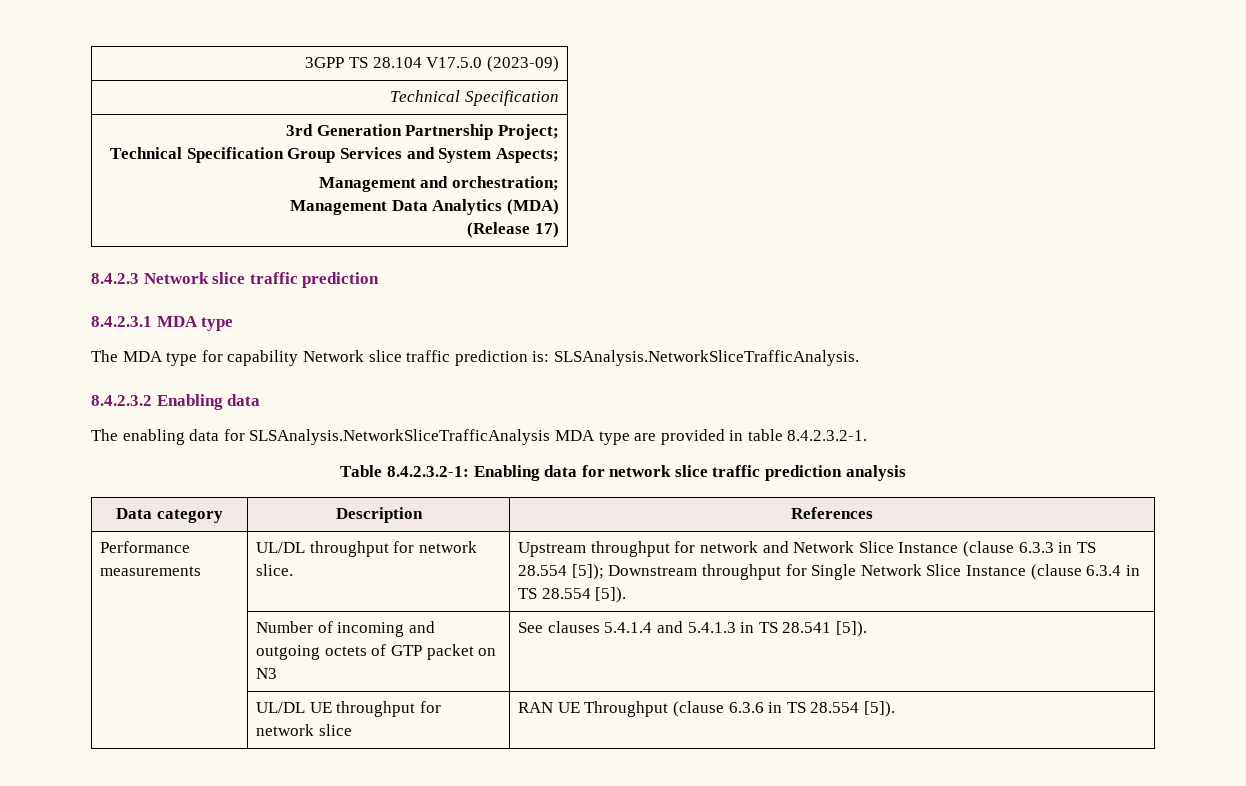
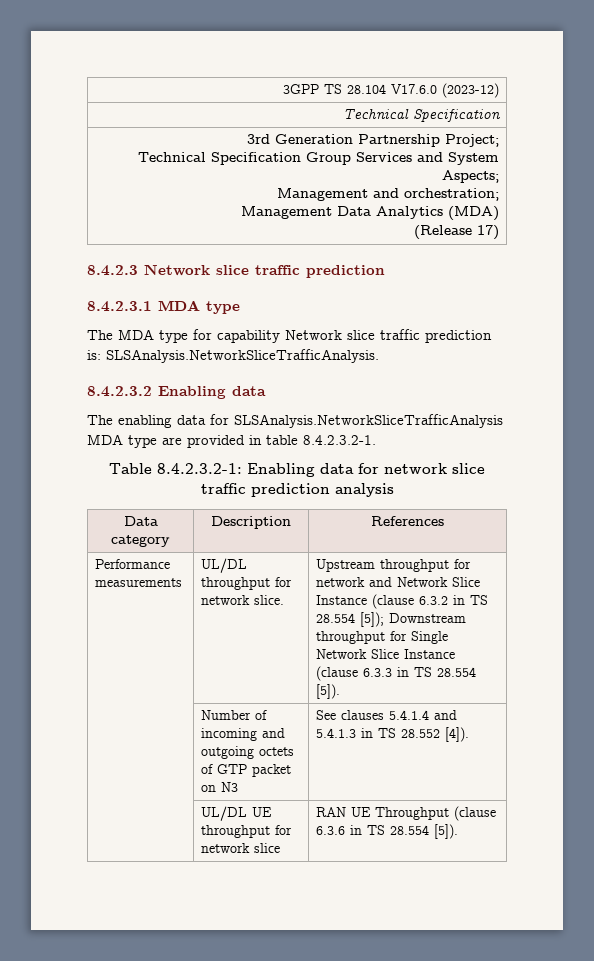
- 3GPP TS 28.104 V17.5.0 (2023-09)
+ 3GPP TS 28.104 V17.6.0 (2023-12)
- Performance measurements | UL/DL throughput for network slice. | Upstream throughput for network and Network Slice Instance (clause 6.3.3 in TS 28.554 [5]); Downstream throughput for Single Network Slice Instance (clause 6.3.4 in TS 28.554 [5]).
+ Performance measurements | UL/DL throughput for network slice. | Upstream throughput for network and Network Slice Instance (clause 6.3.2 in TS 28.554 [5]); Downstream throughput for Single Network Slice Instance (clause 6.3.3 in TS 28.554 [5]).
- | Number of incoming and outgoing octets of GTP packet on N3 | See clauses 5.4.1.4 and 5.4.1.3 in TS 28.541 [5]).
+ | Number of incoming and outgoing octets of GTP packet on N3 | See clauses 5.4.1.4 and 5.4.1.3 in TS 28.552 [4]).

